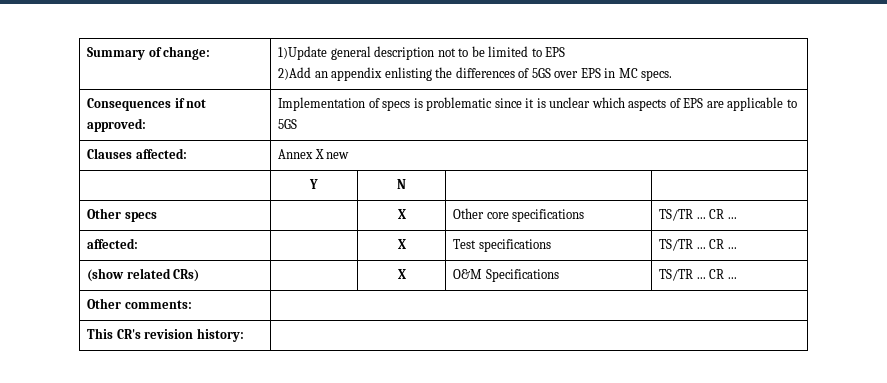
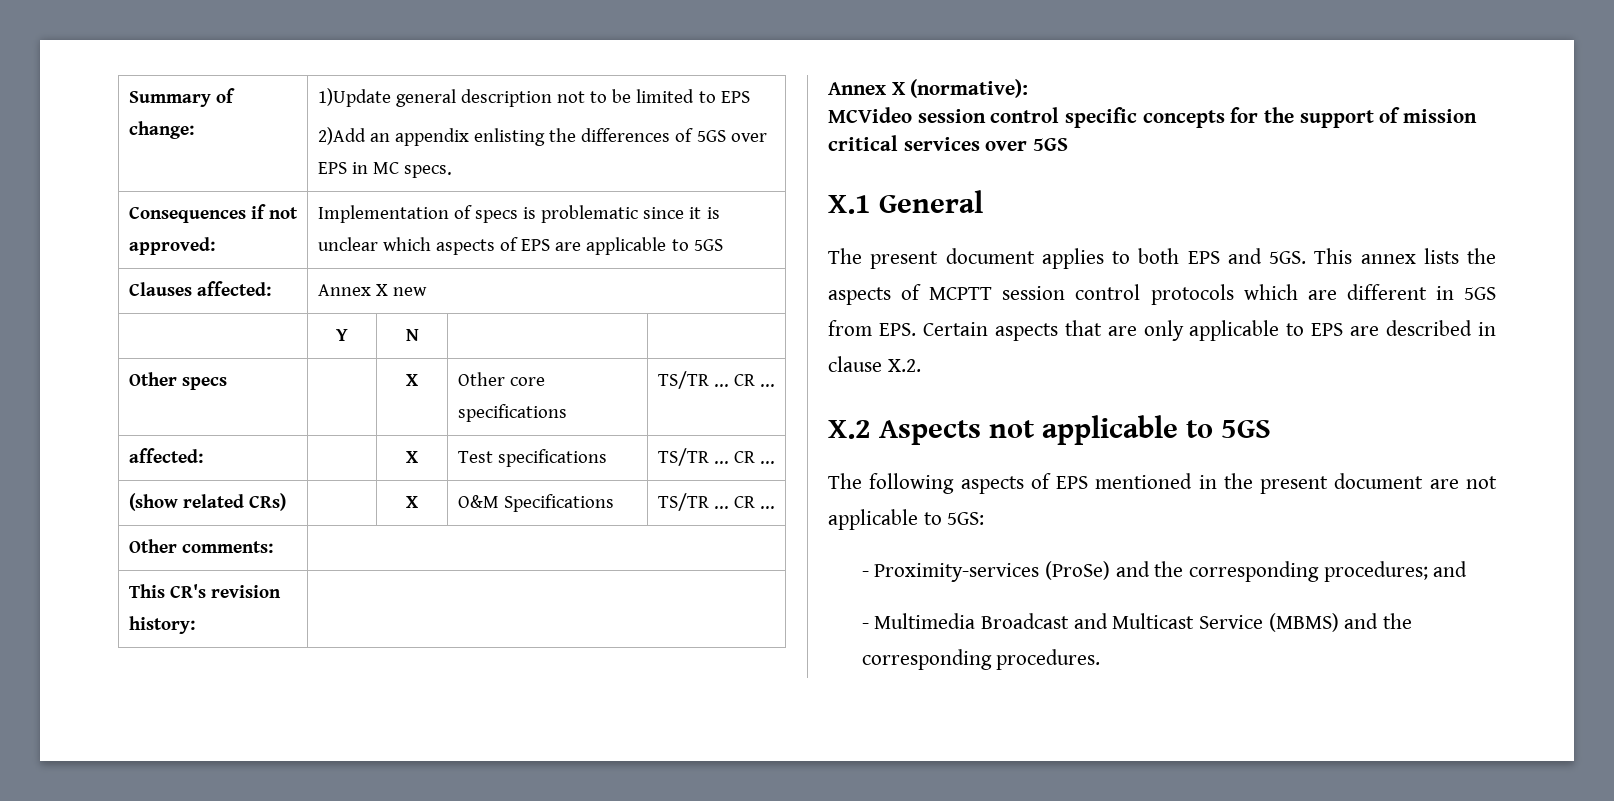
+ Annex X (normative):
+ MCVideo session control specific concepts for the support of mission critical services over 5GS
+ X.1 General
+ The present document applies to both EPS and 5GS. This annex lists the aspects of MCPTT session control protocols which are different in 5GS from EPS. Certain aspects that are only applicable to EPS are described in clause X.2.
+ X.2 Aspects not applicable to 5GS
+ The following aspects of EPS mentioned in the present document are not applicable to 5GS:
+ - Proximity-services (ProSe) and the corresponding procedures; and
+ - Multimedia Broadcast and Multicast Service (MBMS) and the corresponding procedures.

